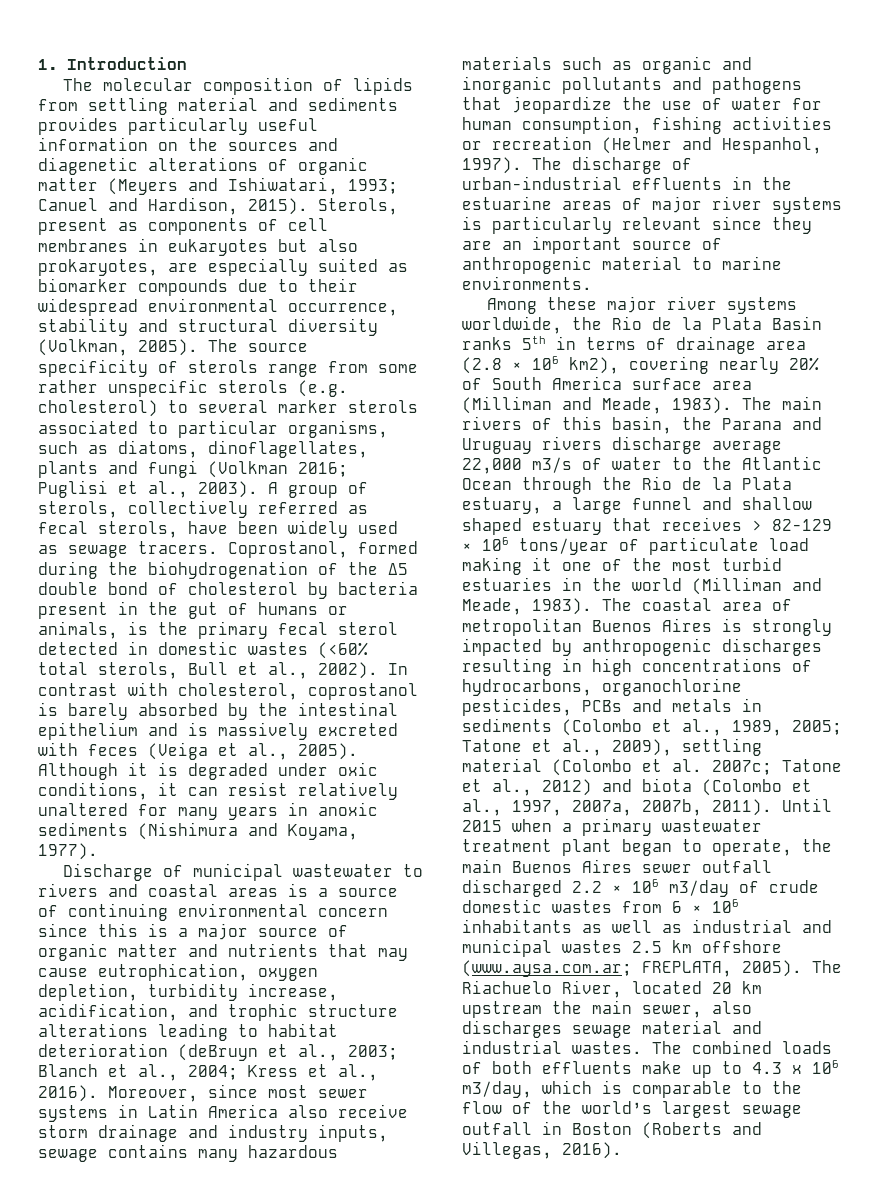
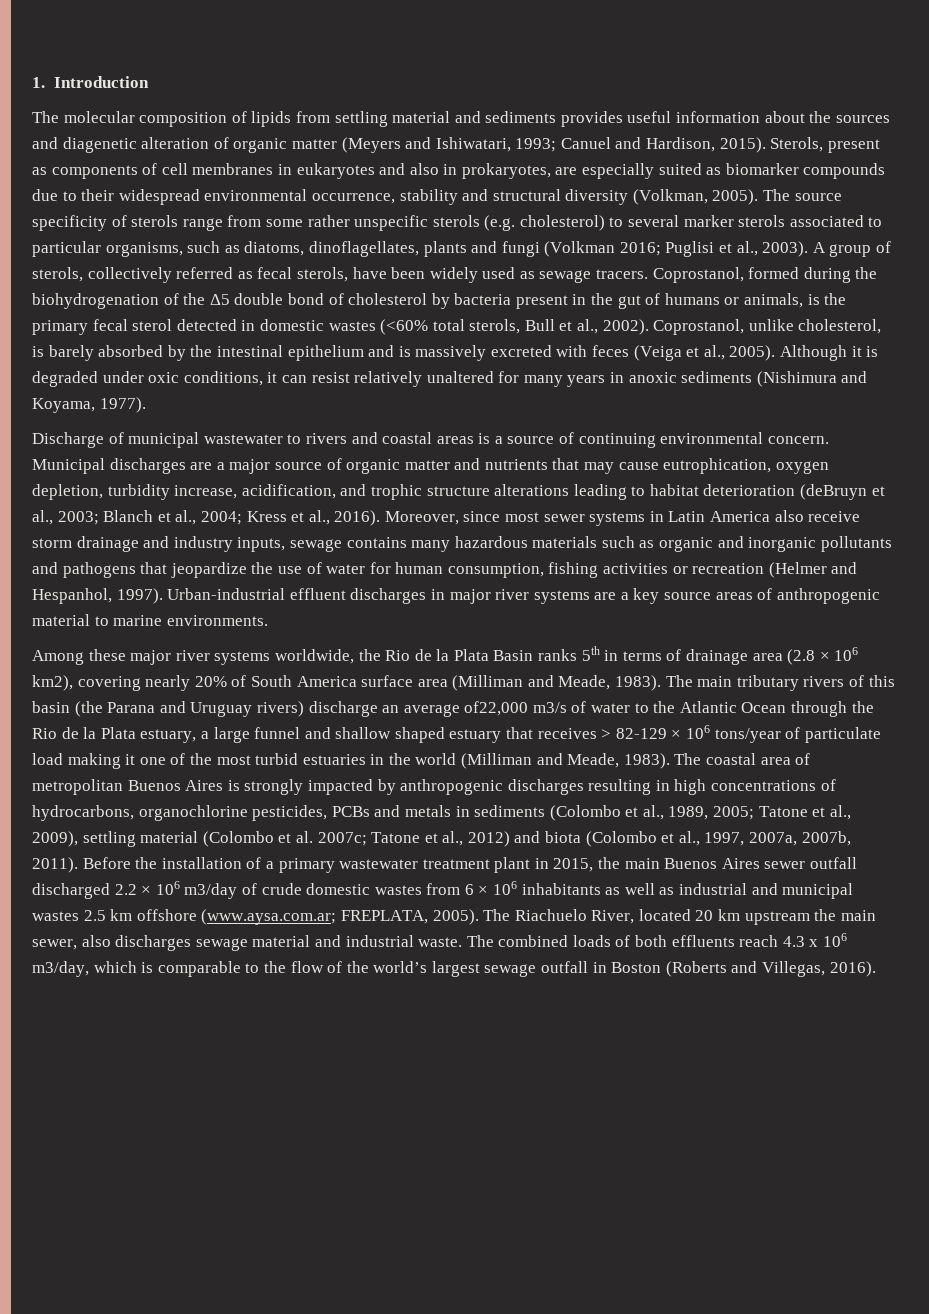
- The molecular composition of lipids from settling material and sediments provides particularly useful information on the sources and diagenetic alterations of organic matter (Meyers and Ishiwatari, 1993; Canuel and Hardison, 2015).
+ The molecular composition of lipids from settling material and sediments provides useful information about the sources and diagenetic alteration of organic matter (Meyers and Ishiwatari, 1993; Canuel and Hardison, 2015).
- Sterols, present as components of cell membranes in eukaryotes but also prokaryotes, are especially suited as biomarker compounds due to their widespread environmental occurrence, stability and structural diversity (Volkman, 2005).
+ Sterols, present as components of cell membranes in eukaryotes and also in prokaryotes, are especially suited as biomarker compounds due to their widespread environmental occurrence, stability and structural diversity (Volkman, 2005).
- In contrast with cholesterol, coprostanol is barely absorbed by the intestinal epithelium and is massively excreted with feces (Veiga et al., 2005).
+ Coprostanol, unlike cholesterol, is barely absorbed by the intestinal epithelium and is massively excreted with feces (Veiga et al., 2005).
- Discharge of municipal wastewater to rivers and coastal areas is a source of continuing environmental concern since this is a major source of organic matter and nutrients that may cause eutrophication, oxygen depletion, turbidity increase, acidification, and trophic structure alterations leading to habitat deterioration (deBruyn et al., 2003; Blanch et al., 2004; Kress et al., 2016).
+ Discharge of municipal wastewater to rivers and coastal areas is a source of continuing environmental concern. Municipal discharges are a major source of organic matter and nutrients that may cause eutrophication, oxygen depletion, turbidity increase, acidification, and trophic structure alterations leading to habitat deterioration (deBruyn et al., 2003; Blanch et al., 2004; Kress et al., 2016).
- The discharge of urban-industrial effluents in the estuarine areas of major river systems is particularly relevant since they are an important source of anthropogenic material to marine environments.
+ Urban-industrial effluent discharges in major river systems are a key source areas of anthropogenic material to marine environments.
- The main rivers of this basin, the Parana and Uruguay rivers discharge average 22,000 m3/s of water to the Atlantic Ocean through the Rio de la Plata estuary, a large funnel and shallow shaped estuary that receives > 82-129 × 106 tons/year of particulate load making it one of the most turbid estuaries in the world (Milliman and Meade, 1983).
+ The main tributary rivers of this basin (the Parana and Uruguay rivers) discharge an average of22,000 m3/s of water to the Atlantic Ocean through the Rio de la Plata estuary, a large funnel and shallow shaped estuary that receives > 82-129 × 106 tons/year of particulate load making it one of the most turbid estuaries in the world (Milliman and Meade, 1983).
- Until 2015 when a primary wastewater treatment plant began to operate, the main Buenos Aires sewer outfall discharged 2.2 × 106 m3/day of crude domestic wastes from 6 × 106 inhabitants as well as industrial and municipal wastes 2.5 km offshore (www.aysa.com.ar; FREPLATA, 2005).
+ Before the installation of a primary wastewater treatment plant in 2015, the main Buenos Aires sewer outfall discharged 2.2 × 106 m3/day of crude domestic wastes from 6 × 106 inhabitants as well as industrial and municipal wastes 2.5 km offshore (www.aysa.com.ar; FREPLATA, 2005).
- The Riachuelo River, located 20 km upstream the main sewer, also discharges sewage material and industrial wastes.
+ The Riachuelo River, located 20 km upstream the main sewer, also discharges sewage material and industrial waste.
- The combined loads of both effluents make up to 4.3 x 106 m3/day, which is comparable to the flow of the world’s largest sewage outfall in Boston (Roberts and Villegas, 2016).
+ The combined loads of both effluents reach 4.3 x 106 m3/day, which is comparable to the flow of the world’s largest sewage outfall in Boston (Roberts and Villegas, 2016).

